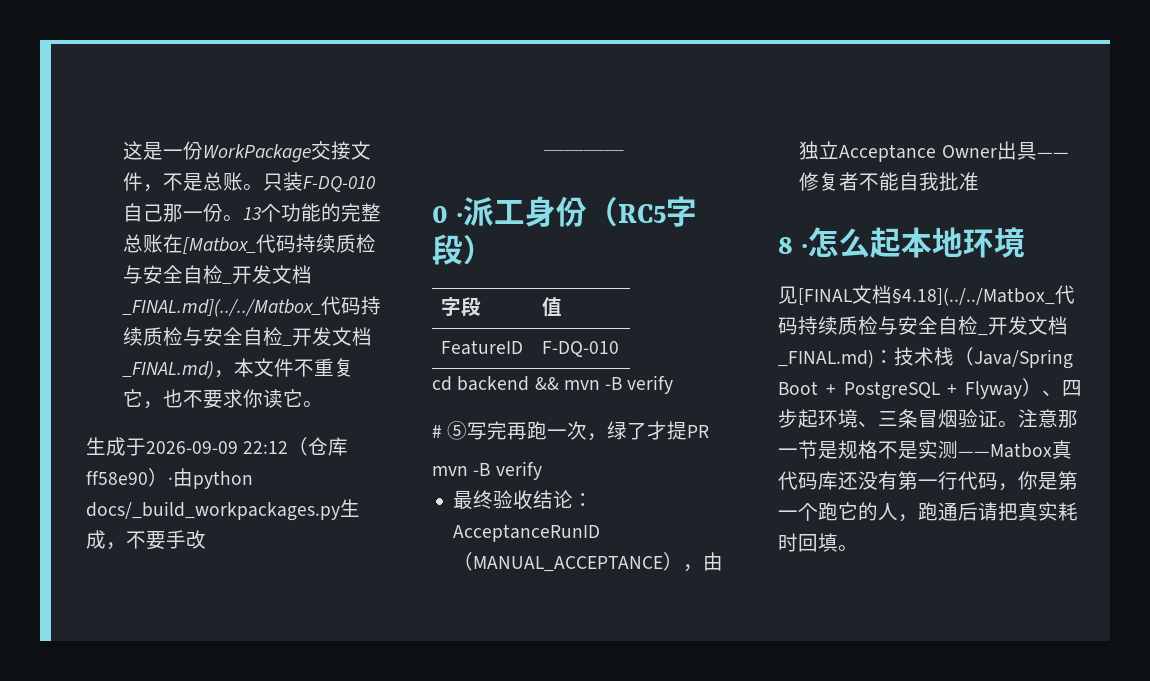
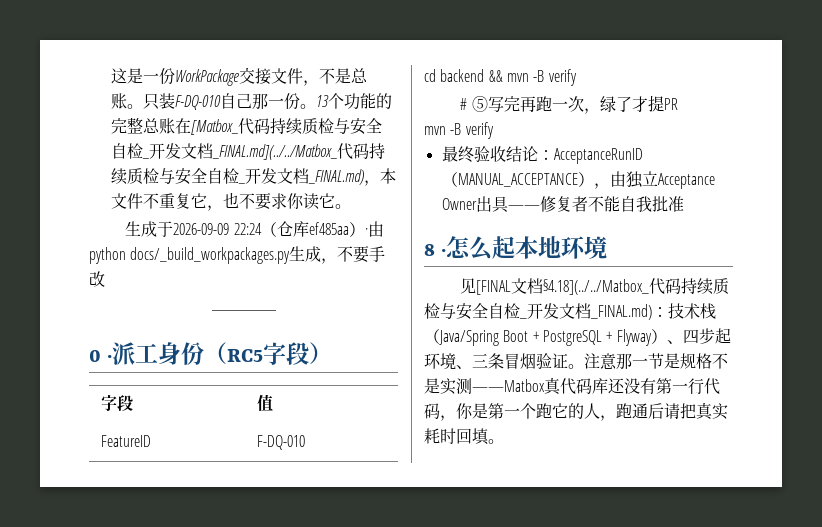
- 生成于2026-09-09 22:12（仓库ff58e90）·由python docs/_build_workpackages.py生成，不要手改
+ 生成于2026-09-09 22:24（仓库ef485aa）·由python docs/_build_workpackages.py生成，不要手改

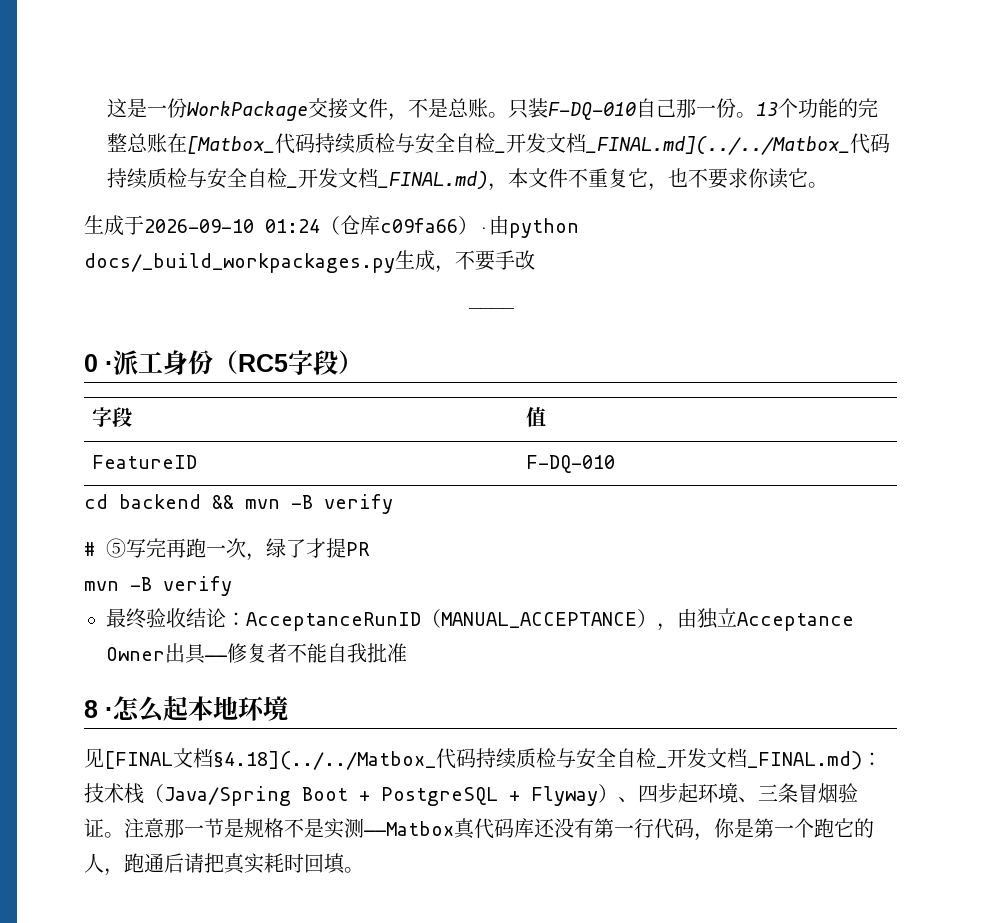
- 生成于2026-09-09 22:24（仓库ef485aa）·由python docs/_build_workpackages.py生成，不要手改
+ 生成于2026-09-10 01:24（仓库c09fa66）·由python docs/_build_workpackages.py生成，不要手改

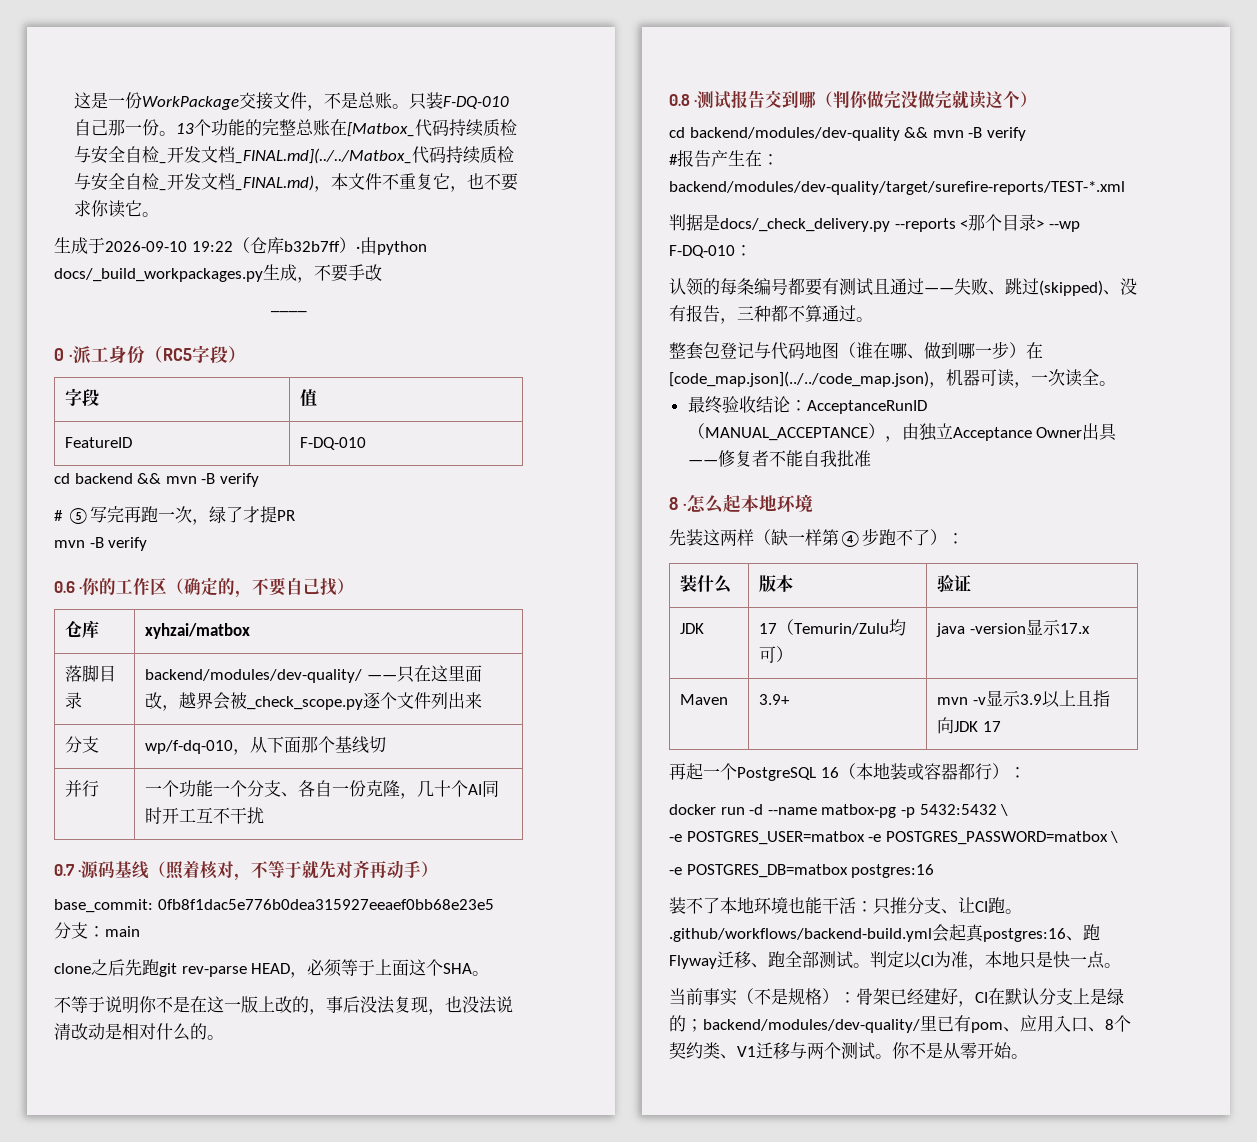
- 生成于2026-09-10 01:24（仓库c09fa66）·由python docs/_build_workpackages.py生成，不要手改
+ 生成于2026-09-10 19:22（仓库b32b7ff）·由python docs/_build_workpackages.py生成，不要手改
+ 0.6 ·你的工作区（确定的，不要自己找）
+ 仓库 | xyhzai/matbox
+ 落脚目录 | backend/modules/dev-quality/ ——只在这里面改，越界会被_check_scope.py逐个文件列出来
+ 分支 | wp/f-dq-010，从下面那个基线切
+ 并行 | 一个功能一个分支、各自一份克隆，几十个AI同时开工互不干扰
+ 0.7 ·源码基线（照着核对，不等于就先对齐再动手）
+ base_commit: 0fb8f1dac5e776b0dea315927eeaef0bb68e23e5
+ 分支：main
+ clone之后先跑git rev-parse HEAD，必须等于上面这个SHA。
+ 不等于说明你不是在这一版上改的，事后没法复现，也没法说清改动是相对什么的。
+ 0.8 ·测试报告交到哪（判你做完没做完就读这个）
+ cd backend/modules/dev-quality && mvn -B verify
+ #报告产生在：backend/modules/dev-quality/target/surefire-reports/TEST-*.xml
+ 判据是docs/_check_delivery.py --reports <那个目录> --wp F-DQ-010：
+ 认领的每条编号都要有测试且通过——失败、跳过(skipped)、没有报告，三种都不算通过。
+ 整套包登记与代码地图（谁在哪、做到哪一步）在[code_map.json](../../code_map.json)，机器可读，一次读全。
- 见[FINAL文档§4.18](../../Matbox_代码持续质检与安全自检_开发文档_FINAL.md)：技术栈（Java/Spring Boot + PostgreSQL + Flyway）、四步起环境、三条冒烟验证。注意那一节是规格不是实测——Matbox真代码库还没有第一行代码，你是第一个跑它的人，跑通后请把真实耗时回填。
+ 先装这两样（缺一样第④步跑不了）：
+ 装什么 | 版本 | 验证
+ JDK | 17（Temurin/Zulu均可） | java -version显示17.x
+ Maven | 3.9+ | mvn -v显示3.9以上且指向JDK 17
+ 再起一个PostgreSQL 16（本地装或容器都行）：
+ docker run -d --name matbox-pg -p 5432:5432 \
+ -e POSTGRES_USER=matbox -e POSTGRES_PASSWORD=matbox \
+ -e POSTGRES_DB=matbox postgres:16
+ 装不了本地环境也能干活：只推分支、让CI跑。.github/workflows/backend-build.yml会起真postgres:16、跑Flyway迁移、跑全部测试。判定以CI为准，本地只是快一点。
+ 当前事实（不是规格）：骨架已经建好，CI在默认分支上是绿的；backend/modules/dev-quality/里已有pom、应用入口、8个契约类、V1迁移与两个测试。你不是从零开始。

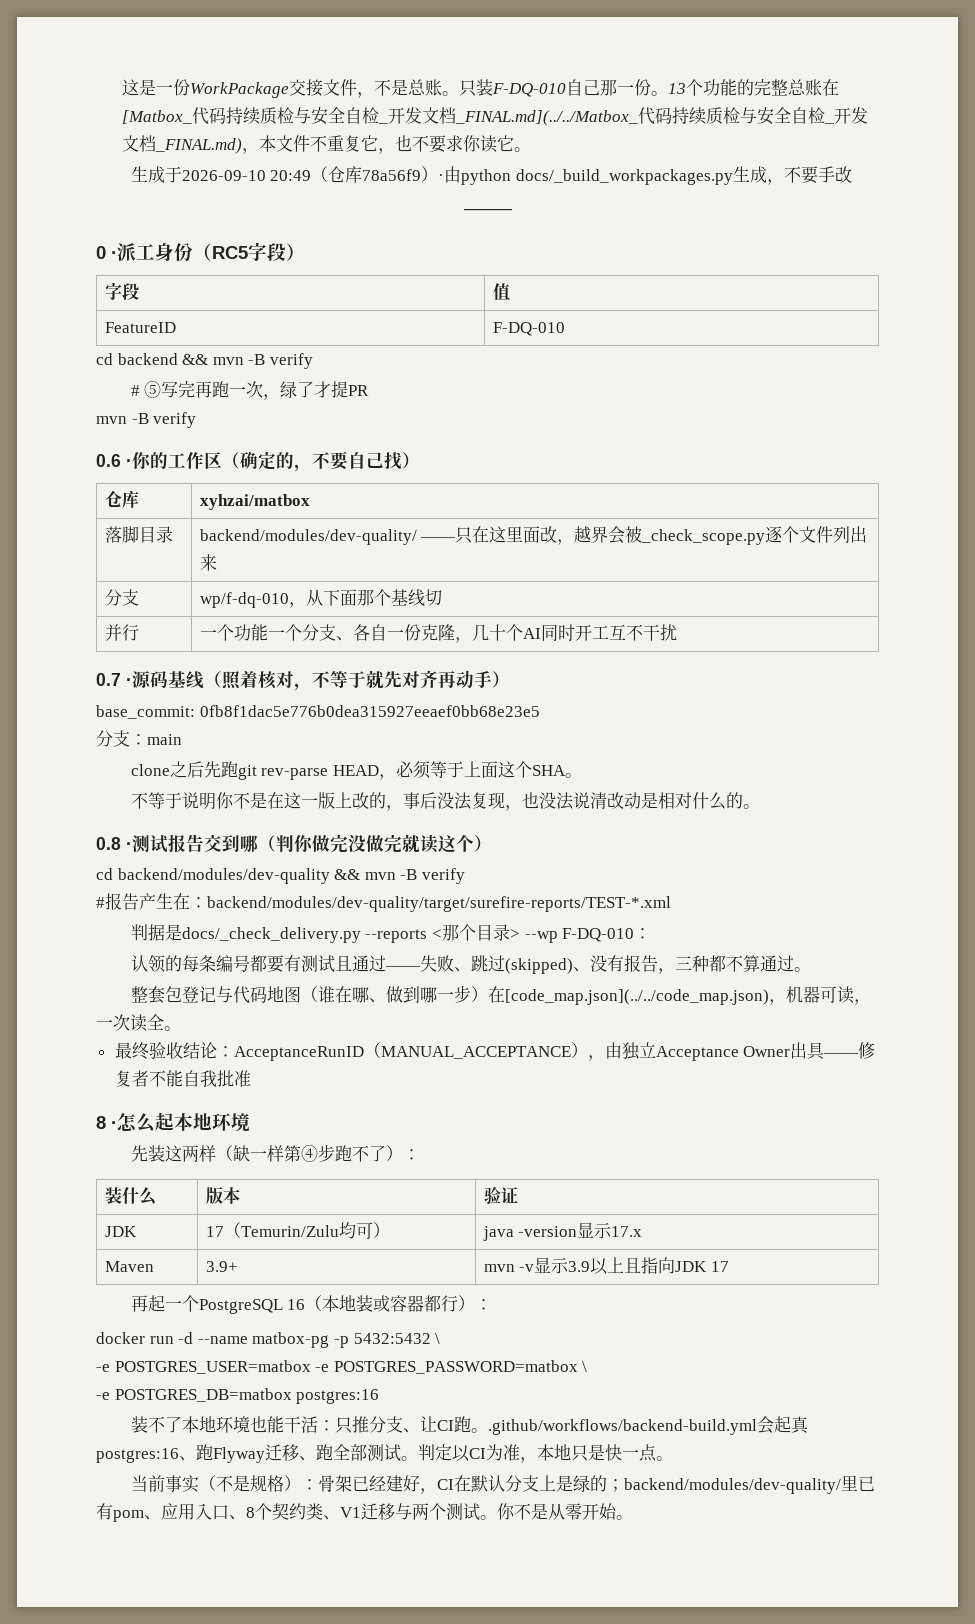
- 生成于2026-09-10 19:22（仓库b32b7ff）·由python docs/_build_workpackages.py生成，不要手改
+ 生成于2026-09-10 20:49（仓库78a56f9）·由python docs/_build_workpackages.py生成，不要手改

